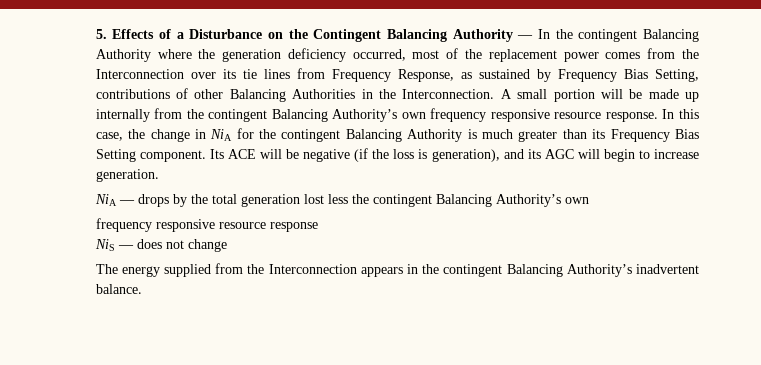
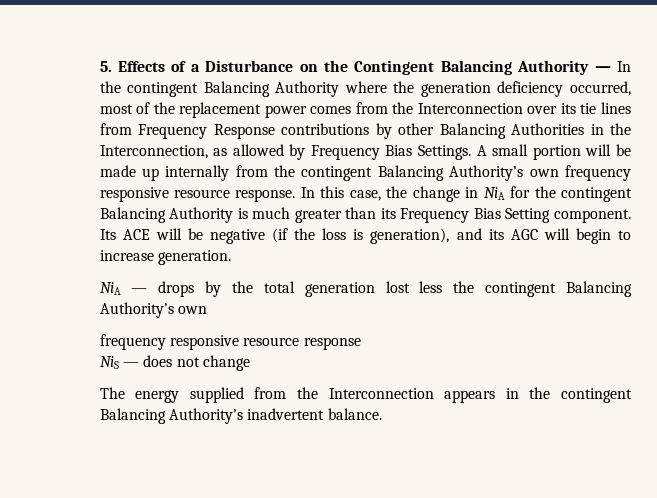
- 5. Effects of a Disturbance on the Contingent Balancing Authority — In the contingent Balancing Authority where the generation deficiency occurred, most of the replacement power comes from the Interconnection over its tie lines from Frequency Response, as sustained by Frequency Bias Setting, contributions of other Balancing Authorities in the Interconnection.
+ 5. Effects of a Disturbance on the Contingent Balancing Authority — In the contingent Balancing Authority where the generation deficiency occurred, most of the replacement power comes from the Interconnection over its tie lines from Frequency Response contributions by other Balancing Authorities in the Interconnection, as allowed by Frequency Bias Settings.

